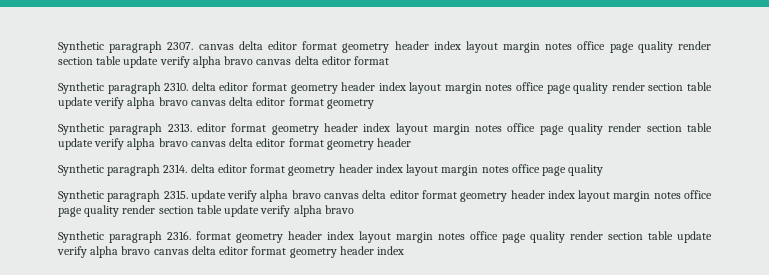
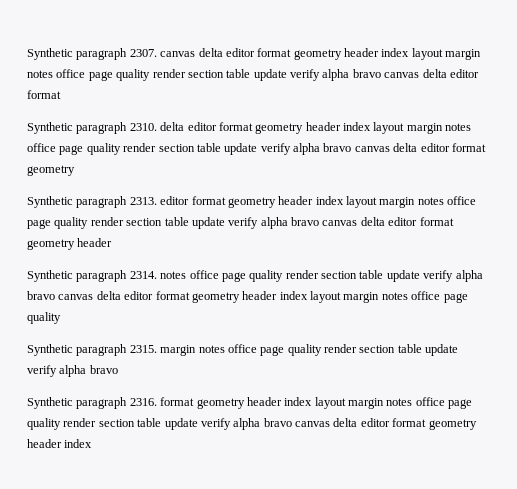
- Synthetic paragraph 2314. delta editor format geometry header index layout margin notes office page quality
+ Synthetic paragraph 2314. notes office page quality render section table update verify alpha bravo canvas delta editor format geometry header index layout margin notes office page quality
- Synthetic paragraph 2315. update verify alpha bravo canvas delta editor format geometry header index layout margin notes office page quality render section table update verify alpha bravo
+ Synthetic paragraph 2315. margin notes office page quality render section table update verify alpha bravo

